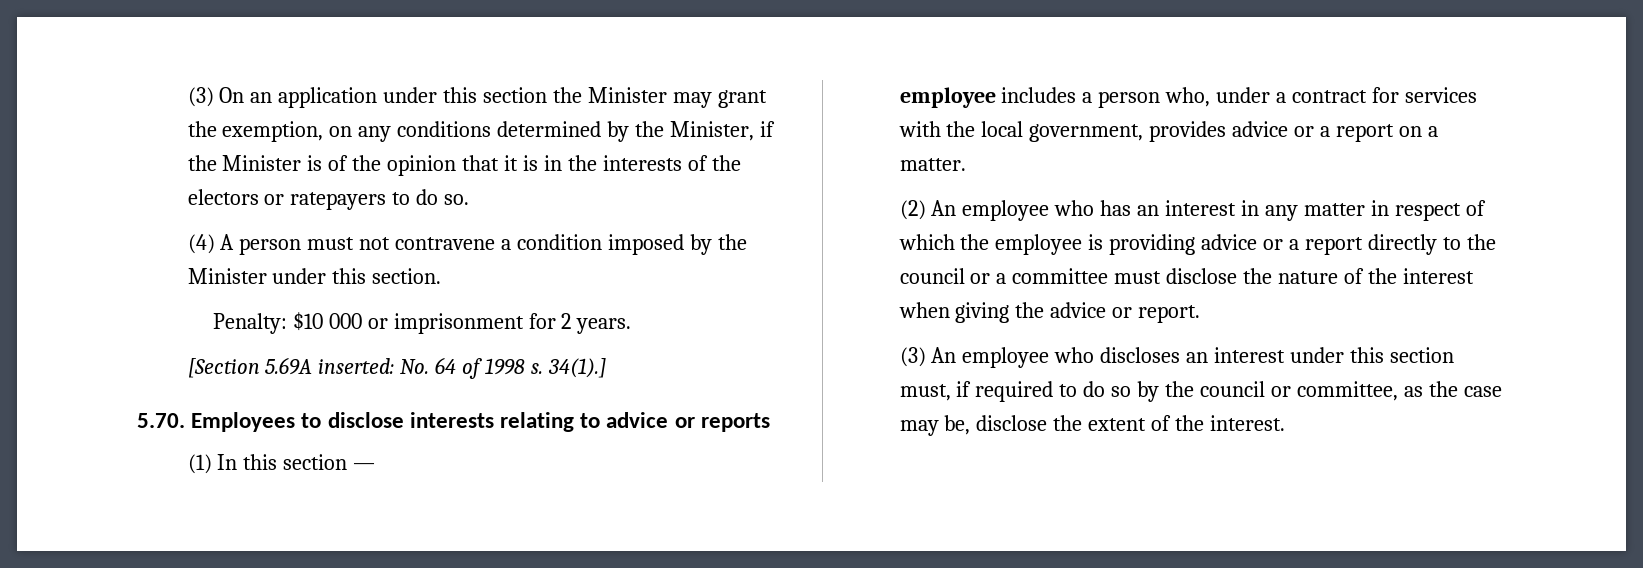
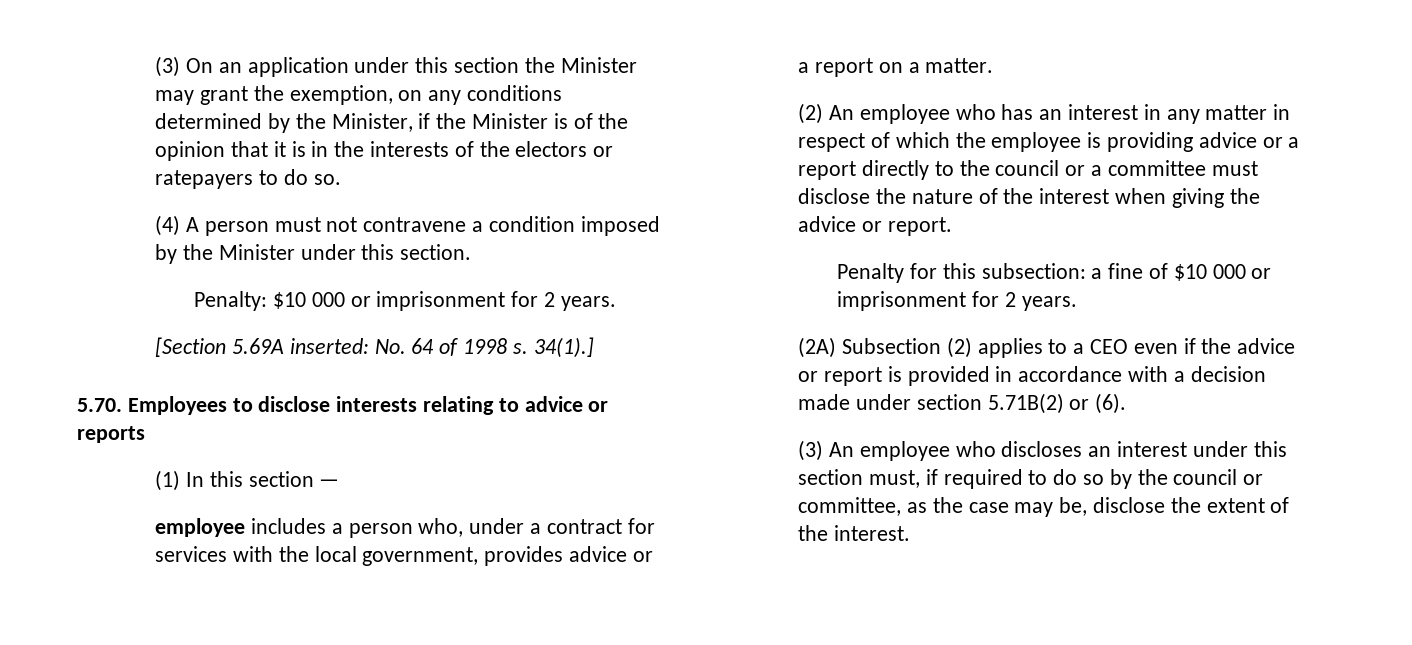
+ Penalty for this subsection: a fine of $10 000 or imprisonment for 2 years.
+ (2A) Subsection (2) applies to a CEO even if the advice or report is provided in accordance with a decision made under section 5.71B(2) or (6).

